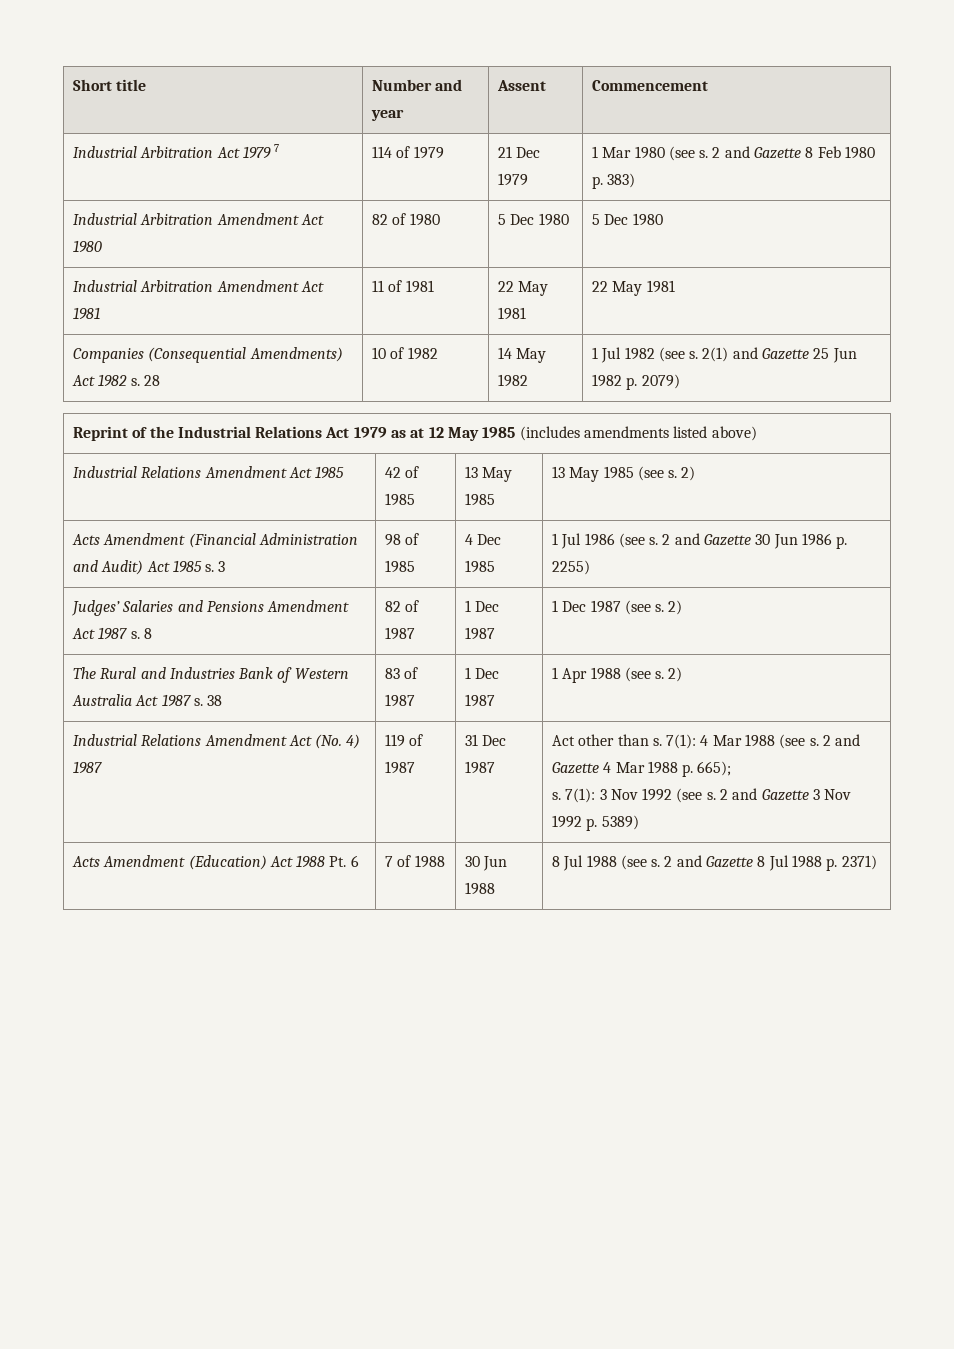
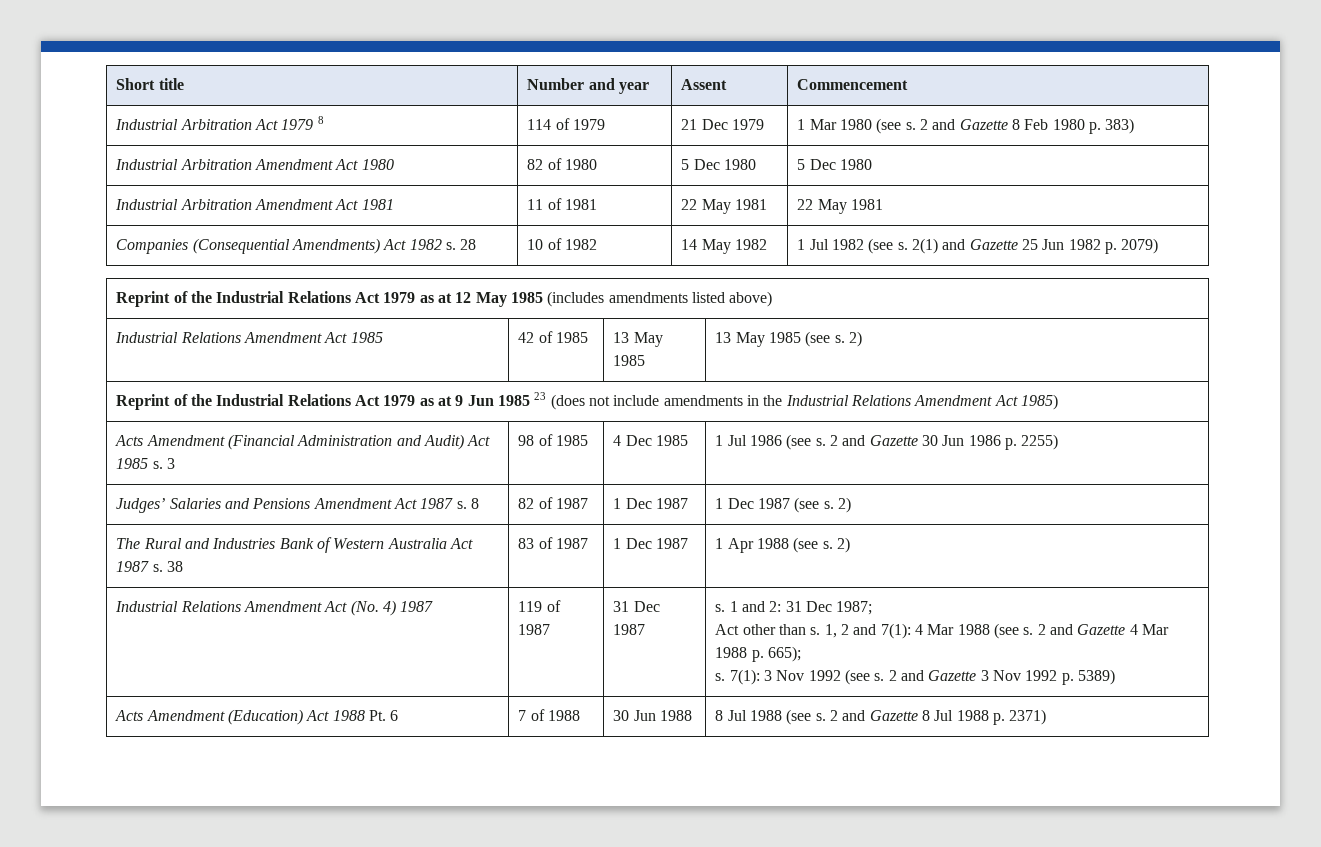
- Industrial Arbitration Act 1979 7 | 114 of 1979 | 21 Dec 1979 | 1 Mar 1980 (see s. 2 and Gazette 8 Feb 1980 p. 383)
+ Industrial Arbitration Act 1979 8 | 114 of 1979 | 21 Dec 1979 | 1 Mar 1980 (see s. 2 and Gazette 8 Feb 1980 p. 383)
+ Reprint of the Industrial Relations Act 1979 as at 9 Jun 1985 23 (does not include amendments in the Industrial Relations Amendment Act 1985)
+ s. 1 and 2: 31 Dec 1987;
- 7(1): 4 Mar 1988 (see s.
+ 1, 2 and 7(1): 4 Mar 1988 (see s.

